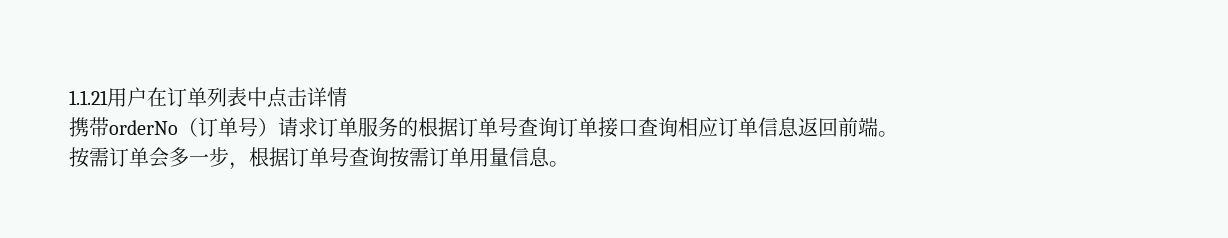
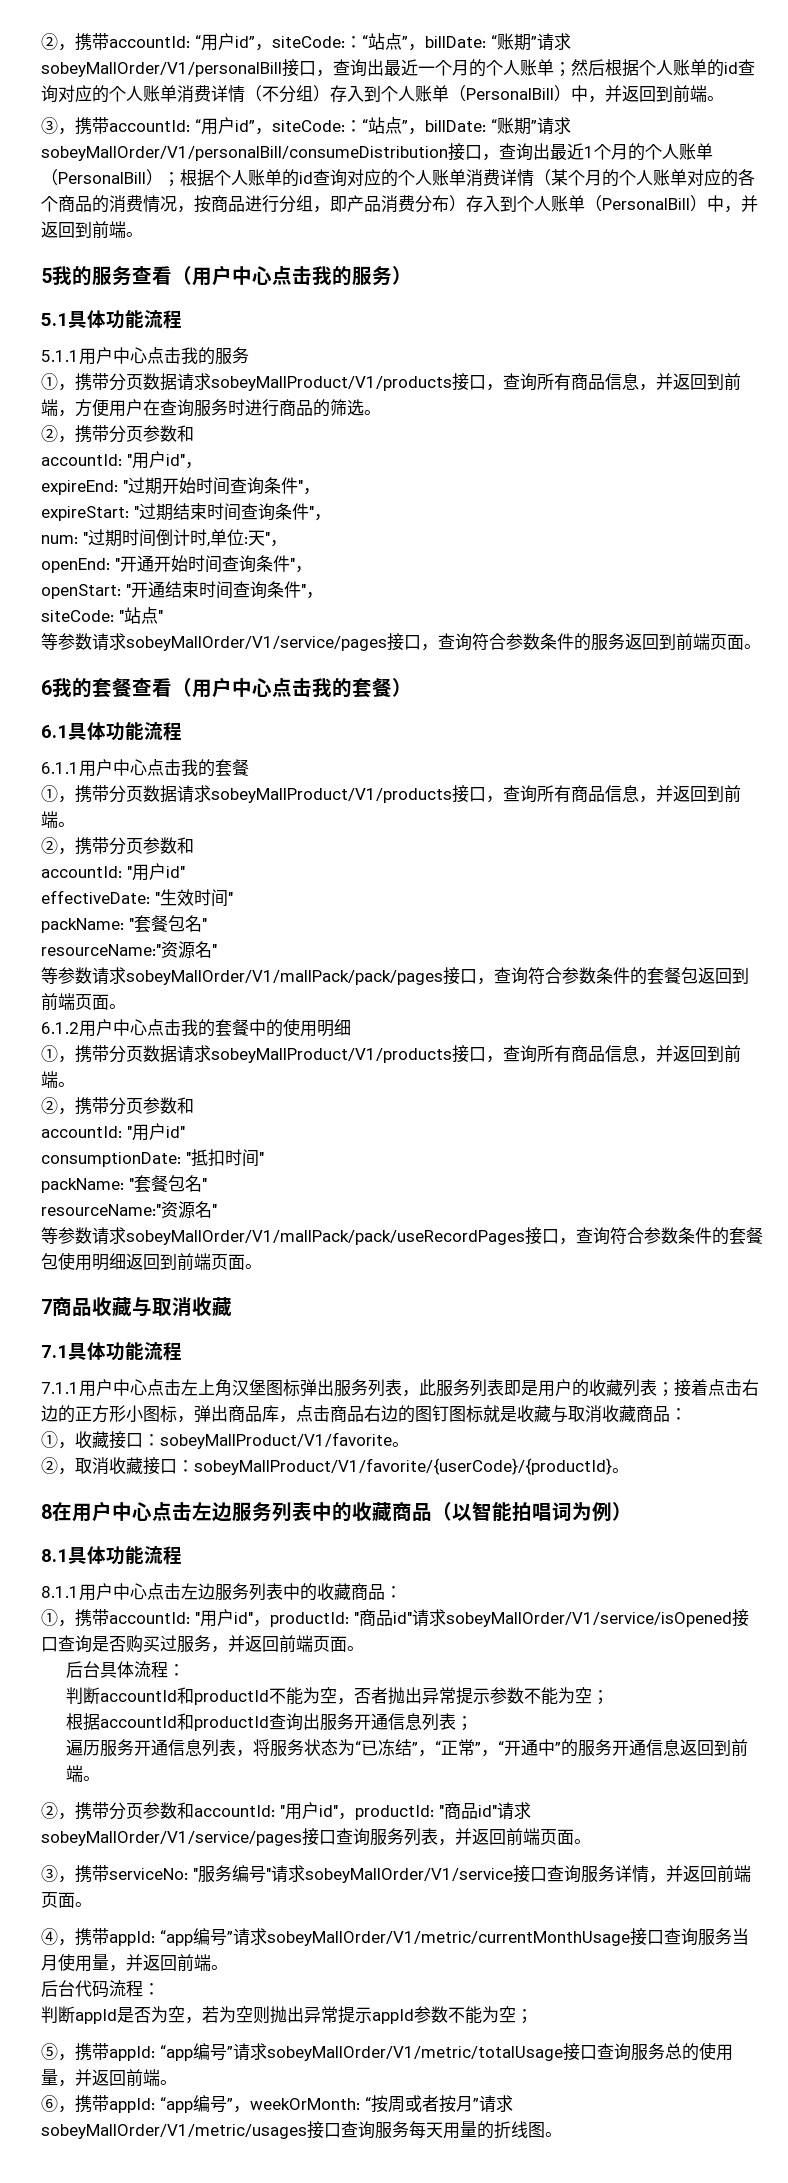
- 1.1.21用户在订单列表中点击详情
- 携带orderNo（订单号）请求订单服务的根据订单号查询订单接口查询相应订单信息返回前端。
- 按需订单会多一步，根据订单号查询按需订单用量信息。
+ ②，携带accountId: “用户id”，siteCode:：“站点”，billDate: “账期”请求sobeyMallOrder/V1/personalBill接口，查询出最近一个月的个人账单；然后根据个人账单的id查询对应的个人账单消费详情（不分组）存入到个人账单（PersonalBill）中，并返回到前端。
+ ③，携带accountId: “用户id”，siteCode:：“站点”，billDate: “账期”请求sobeyMallOrder/V1/personalBill/consumeDistribution接口，查询出最近1个月的个人账单（PersonalBill）；根据个人账单的id查询对应的个人账单消费详情（某个月的个人账单对应的各个商品的消费情况，按商品进行分组，即产品消费分布）存入到个人账单（PersonalBill）中，并返回到前端。
+ 5我的服务查看（用户中心点击我的服务）
+ 5.1具体功能流程
+ 5.1.1用户中心点击我的服务
+ ①，携带分页数据请求sobeyMallProduct/V1/products接口，查询所有商品信息，并返回到前端，方便用户在查询服务时进行商品的筛选。
+ ②，携带分页参数和
+ accountId: "用户id"，
+ expireEnd: "过期开始时间查询条件"，
+ expireStart: "过期结束时间查询条件"，
+ num: "过期时间倒计时,单位:天"，
+ openEnd: "开通开始时间查询条件"，
+ openStart: "开通结束时间查询条件"，
+ siteCode: "站点"
+ 等参数请求sobeyMallOrder/V1/service/pages接口，查询符合参数条件的服务返回到前端页面。
+ 6我的套餐查看（用户中心点击我的套餐）
+ 6.1具体功能流程
+ 6.1.1用户中心点击我的套餐
+ ①，携带分页数据请求sobeyMallProduct/V1/products接口，查询所有商品信息，并返回到前端。
+ ②，携带分页参数和
+ accountId: "用户id"
+ effectiveDate: "生效时间"
+ packName: "套餐包名"
+ resourceName:"资源名"
+ 等参数请求sobeyMallOrder/V1/mallPack/pack/pages接口，查询符合参数条件的套餐包返回到前端页面。
+ 6.1.2用户中心点击我的套餐中的使用明细
+ ①，携带分页数据请求sobeyMallProduct/V1/products接口，查询所有商品信息，并返回到前端。
+ ②，携带分页参数和
+ accountId: "用户id"
+ consumptionDate: "抵扣时间"
+ packName: "套餐包名"
+ resourceName:"资源名"
+ 等参数请求sobeyMallOrder/V1/mallPack/pack/useRecordPages接口，查询符合参数条件的套餐包使用明细返回到前端页面。
+ 7商品收藏与取消收藏
+ 7.1具体功能流程
+ 7.1.1用户中心点击左上角汉堡图标弹出服务列表，此服务列表即是用户的收藏列表；接着点击右边的正方形小图标，弹出商品库，点击商品右边的图钉图标就是收藏与取消收藏商品：
+ ①，收藏接口：sobeyMallProduct/V1/favorite。
+ ②，取消收藏接口：sobeyMallProduct/V1/favorite/{userCode}/{productId}。
+ 8在用户中心点击左边服务列表中的收藏商品（以智能拍唱词为例）
+ 8.1具体功能流程
+ 8.1.1用户中心点击左边服务列表中的收藏商品：
+ ①，携带accountId: "用户id"，productId: "商品id"请求sobeyMallOrder/V1/service/isOpened接口查询是否购买过服务，并返回前端页面。
+ 后台具体流程：
+ 判断accountId和productId不能为空，否者抛出异常提示参数不能为空；
+ 根据accountId和productId查询出服务开通信息列表；
+ 遍历服务开通信息列表，将服务状态为“已冻结”，“正常”，“开通中”的服务开通信息返回到前端。
+ ②，携带分页参数和accountId: "用户id"，productId: "商品id"请求sobeyMallOrder/V1/service/pages接口查询服务列表，并返回前端页面。
+ ③，携带serviceNo: "服务编号"请求sobeyMallOrder/V1/service接口查询服务详情，并返回前端页面。
+ ④，携带appId: “app编号”请求sobeyMallOrder/V1/metric/currentMonthUsage接口查询服务当月使用量，并返回前端。
+ 后台代码流程：
+ 判断appId是否为空，若为空则抛出异常提示appId参数不能为空；
+ ⑤，携带appId: “app编号”请求sobeyMallOrder/V1/metric/totalUsage接口查询服务总的使用量，并返回前端。
+ ⑥，携带appId: “app编号”，weekOrMonth: “按周或者按月”请求sobeyMallOrder/V1/metric/usages接口查询服务每天用量的折线图。

